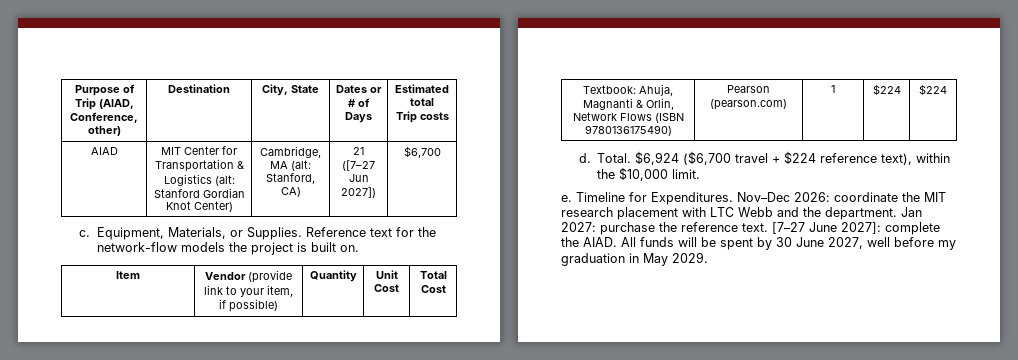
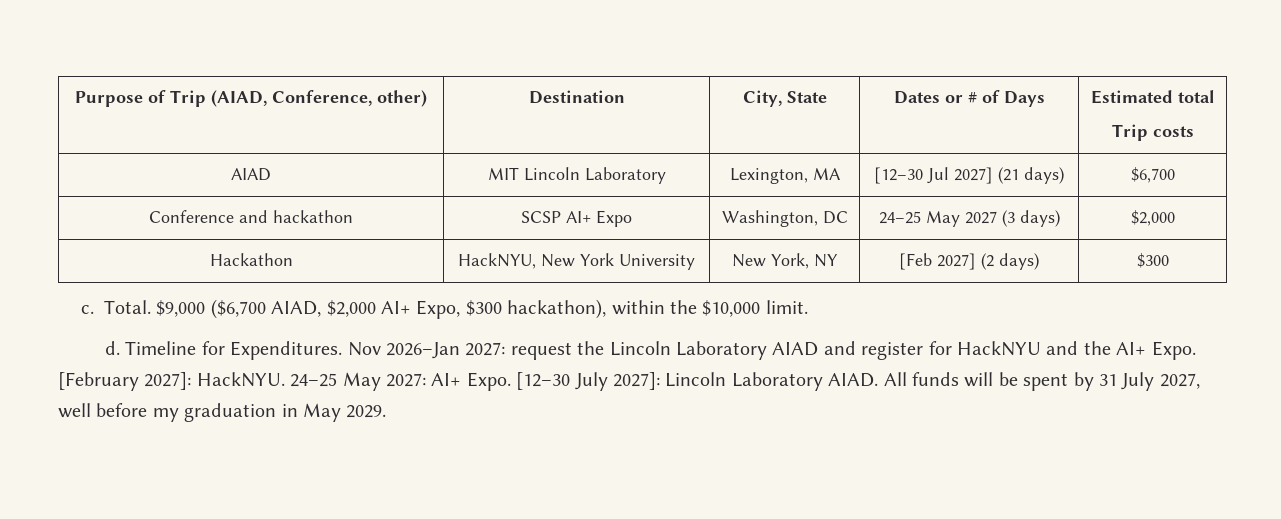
- AIAD | MIT Center for Transportation & Logistics (alt: Stanford Gordian Knot Center) | Cambridge, MA (alt: Stanford, CA) | 21 ([7–27 Jun 2027]) | $6,700
- c. Equipment, Materials, or Supplies. Reference text for the network-flow models the project is built on.
- Item | Vendor (provide link to your item, if possible) | Quantity | Unit Cost | Total Cost
- Textbook: Ahuja, Magnanti & Orlin, Network Flows (ISBN 9780136175490) | Pearson (pearson.com) | 1 | $224 | $224
- d. Total. $6,924 ($6,700 travel + $224 reference text), within the $10,000 limit.
+ AIAD | MIT Lincoln Laboratory | Lexington, MA | [12–30 Jul 2027] (21 days) | $6,700
+ Conference and hackathon | SCSP AI+ Expo | Washington, DC | 24–25 May 2027 (3 days) | $2,000
+ Hackathon | HackNYU, New York University | New York, NY | [Feb 2027] (2 days) | $300
+ c. Total. $9,000 ($6,700 AIAD, $2,000 AI+ Expo, $300 hackathon), within the $10,000 limit.
- e.
+ d.
- Nov–Dec 2026: coordinate the MIT research placement with LTC Webb and the department. Jan 2027: purchase the reference text. [7–27 June 2027]: complete the AIAD.
+ Nov 2026–Jan 2027: request the Lincoln Laboratory AIAD and register for HackNYU and the AI+ Expo. [February 2027]: HackNYU. 24–25 May 2027: AI+ Expo. [12–30 July 2027]: Lincoln Laboratory AIAD.
- All funds will be spent by 30 June 2027, well before my graduation in May 2029.
+ All funds will be spent by 31 July 2027, well before my graduation in May 2029.

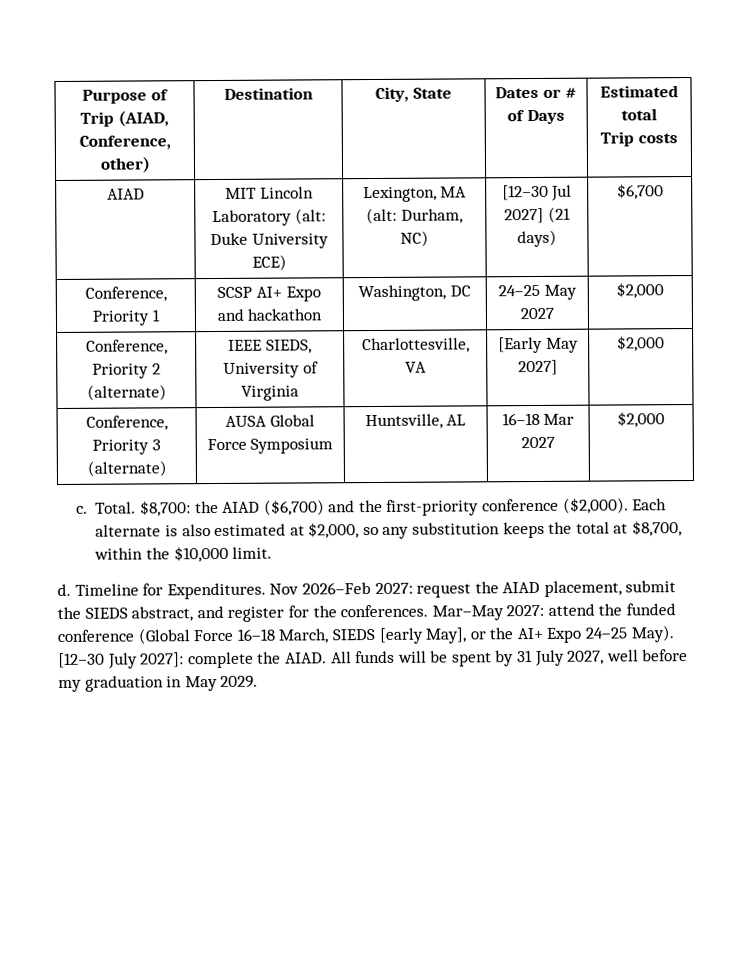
- AIAD | MIT Lincoln Laboratory | Lexington, MA | [12–30 Jul 2027] (21 days) | $6,700
+ AIAD | MIT Lincoln Laboratory (alt: Duke University ECE) | Lexington, MA (alt: Durham, NC) | [12–30 Jul 2027] (21 days) | $6,700
- Conference and hackathon | SCSP AI+ Expo | Washington, DC | 24–25 May 2027 (3 days) | $2,000
- Hackathon | HackNYU, New York University | New York, NY | [Feb 2027] (2 days) | $300
- c. Total. $9,000 ($6,700 AIAD, $2,000 AI+ Expo, $300 hackathon), within the $10,000 limit.
+ Conference, Priority 1 | SCSP AI+ Expo and hackathon | Washington, DC | 24–25 May 2027 | $2,000
+ Conference, Priority 2 (alternate) | IEEE SIEDS, University of Virginia | Charlottesville, VA | [Early May 2027] | $2,000
+ Conference, Priority 3 (alternate) | AUSA Global Force Symposium | Huntsville, AL | 16–18 Mar 2027 | $2,000
+ c. Total. $8,700: the AIAD ($6,700) and the first-priority conference ($2,000). Each alternate is also estimated at $2,000, so any substitution keeps the total at $8,700, within the $10,000 limit.
- Nov 2026–Jan 2027: request the Lincoln Laboratory AIAD and register for HackNYU and the AI+ Expo. [February 2027]: HackNYU. 24–25 May 2027: AI+ Expo.
+ Nov 2026–Feb 2027: request the AIAD placement, submit the SIEDS abstract, and register for the conferences. Mar–May 2027: attend the funded conference (Global Force 16–18 March, SIEDS [early May], or the AI+ Expo 24–25 May).
- [12–30 July 2027]: Lincoln Laboratory AIAD.
+ [12–30 July 2027]: complete the AIAD.

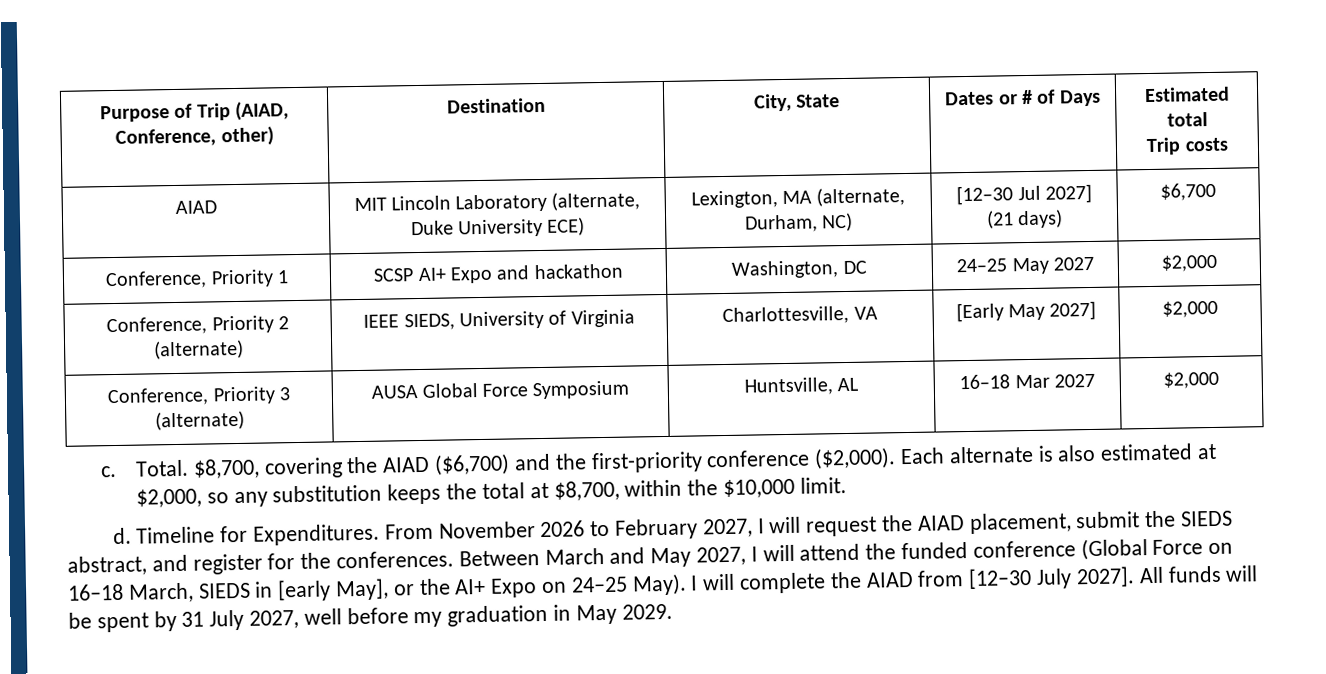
- AIAD | MIT Lincoln Laboratory (alt: Duke University ECE) | Lexington, MA (alt: Durham, NC) | [12–30 Jul 2027] (21 days) | $6,700
+ AIAD | MIT Lincoln Laboratory (alternate, Duke University ECE) | Lexington, MA (alternate, Durham, NC) | [12–30 Jul 2027] (21 days) | $6,700
- $8,700: the AIAD ($6,700) and the first-priority conference ($2,000).
+ $8,700, covering the AIAD ($6,700) and the first-priority conference ($2,000).
- Nov 2026–Feb 2027: request the AIAD placement, submit the SIEDS abstract, and register for the conferences.
+ From November 2026 to February 2027, I will request the AIAD placement, submit the SIEDS abstract, and register for the conferences.
- Mar–May 2027: attend the funded conference (Global Force 16–18 March, SIEDS [early May], or the AI+ Expo 24–25 May).
+ Between March and May 2027, I will attend the funded conference (Global Force on 16–18 March, SIEDS in [early May], or the AI+ Expo on 24–25 May).
- [12–30 July 2027]: complete the AIAD.
+ I will complete the AIAD from [12–30 July 2027].

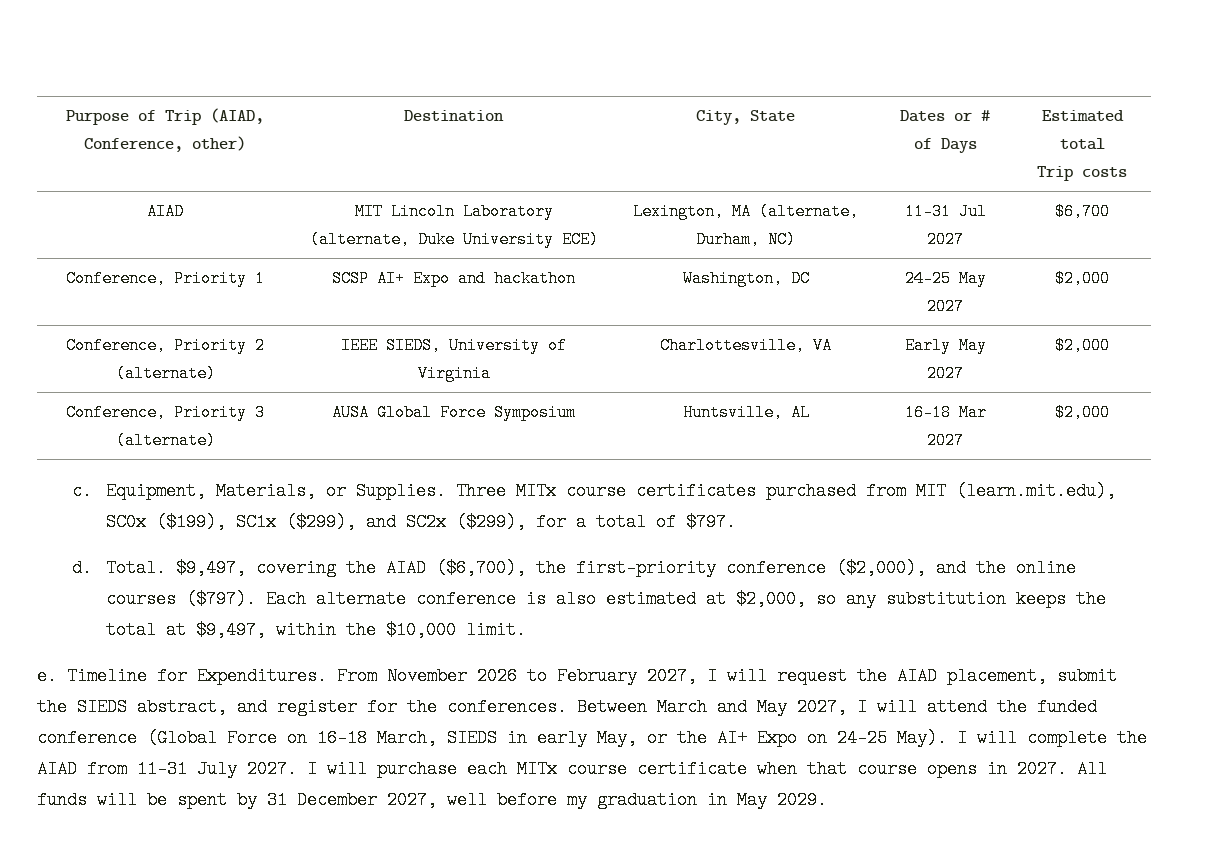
- AIAD | MIT Lincoln Laboratory (alternate, Duke University ECE) | Lexington, MA (alternate, Durham, NC) | [12–30 Jul 2027] (21 days) | $6,700
+ AIAD | MIT Lincoln Laboratory (alternate, Duke University ECE) | Lexington, MA (alternate, Durham, NC) | 11–31 Jul 2027 | $6,700
- Conference, Priority 2 (alternate) | IEEE SIEDS, University of Virginia | Charlottesville, VA | [Early May 2027] | $2,000
+ Conference, Priority 2 (alternate) | IEEE SIEDS, University of Virginia | Charlottesville, VA | Early May 2027 | $2,000
- Total. $8,700, covering the AIAD ($6,700) and the first-priority conference ($2,000).
+ Equipment, Materials, or Supplies. Three MITx course certificates purchased from MIT (learn.mit.edu), SC0x ($199), SC1x ($299), and SC2x ($299), for a total of $797.
+ d. Total. $9,497, covering the AIAD ($6,700), the first-priority conference ($2,000), and the online courses ($797).
- Each alternate is also estimated at $2,000, so any substitution keeps the total at $8,700, within the $10,000 limit.
+ Each alternate conference is also estimated at $2,000, so any substitution keeps the total at $9,497, within the $10,000 limit.
- d.
+ e.
- Between March and May 2027, I will attend the funded conference (Global Force on 16–18 March, SIEDS in [early May], or the AI+ Expo on 24–25 May).
+ Between March and May 2027, I will attend the funded conference (Global Force on 16–18 March, SIEDS in early May, or the AI+ Expo on 24–25 May).
- I will complete the AIAD from [12–30 July 2027].
+ I will complete the AIAD from 11–31 July 2027. I will purchase each MITx course certificate when that course opens in 2027.
- All funds will be spent by 31 July 2027, well before my graduation in May 2029.
+ All funds will be spent by 31 December 2027, well before my graduation in May 2029.

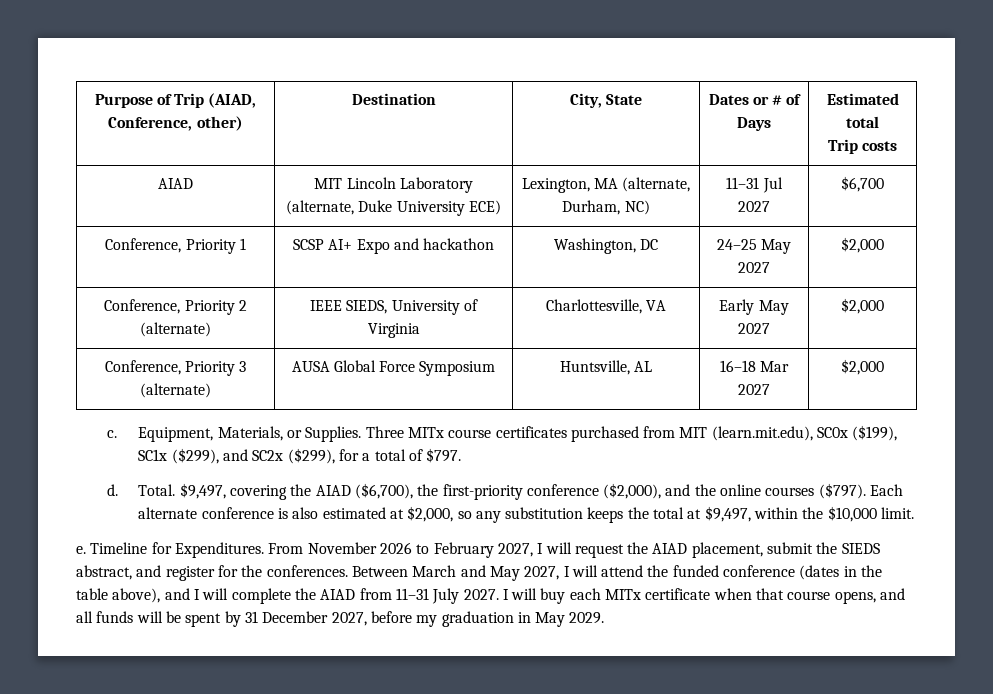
- Between March and May 2027, I will attend the funded conference (Global Force on 16–18 March, SIEDS in early May, or the AI+ Expo on 24–25 May). I will complete the AIAD from 11–31 July 2027.
+ Between March and May 2027, I will attend the funded conference (dates in the table above), and I will complete the AIAD from 11–31 July 2027.
- I will purchase each MITx course certificate when that course opens in 2027. All funds will be spent by 31 December 2027, well before my graduation in May 2029.
+ I will buy each MITx certificate when that course opens, and all funds will be spent by 31 December 2027, before my graduation in May 2029.

